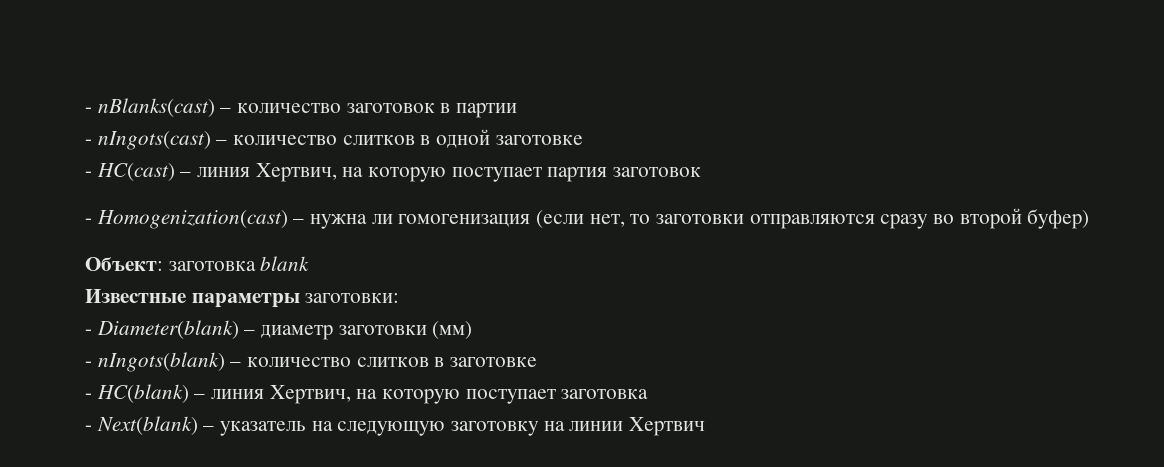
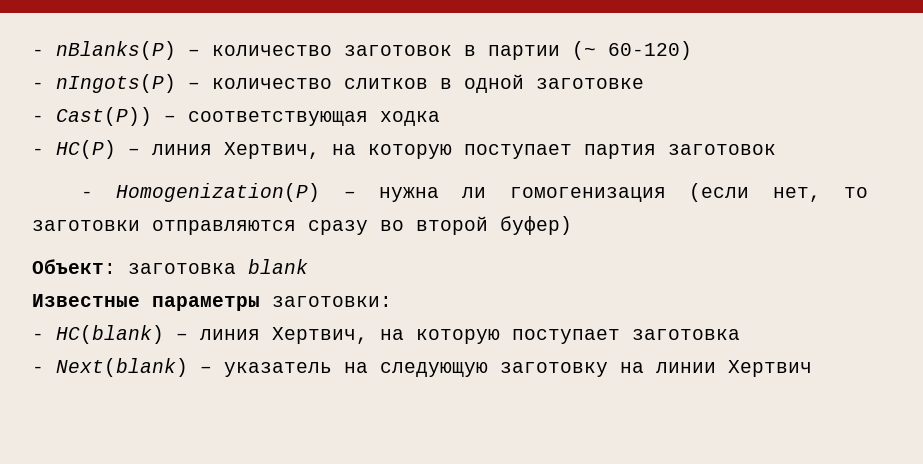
- - nBlanks(cast) – количество заготовок в партии
- - nIngots(cast) – количество слитков в одной заготовке
+ - nBlanks(P) – количество заготовок в партии (~ 60-120)
+ - nIngots(P) – количество слитков в одной заготовке
- - HC(cast) – линия Хертвич, на которую поступает партия заготовок
+ - Cast(P)) – соответствующая ходка
+ - HC(P) – линия Хертвич, на которую поступает партия заготовок
- - Homogenization(cast) – нужна ли гомогенизация (если нет, то заготовки отправляются сразу во второй буфер)
+ - Homogenization(P) – нужна ли гомогенизация (если нет, то заготовки отправляются сразу во второй буфер)
- - Diameter(blank) – диаметр заготовки (мм)
- - nIngots(blank) – количество слитков в заготовке

